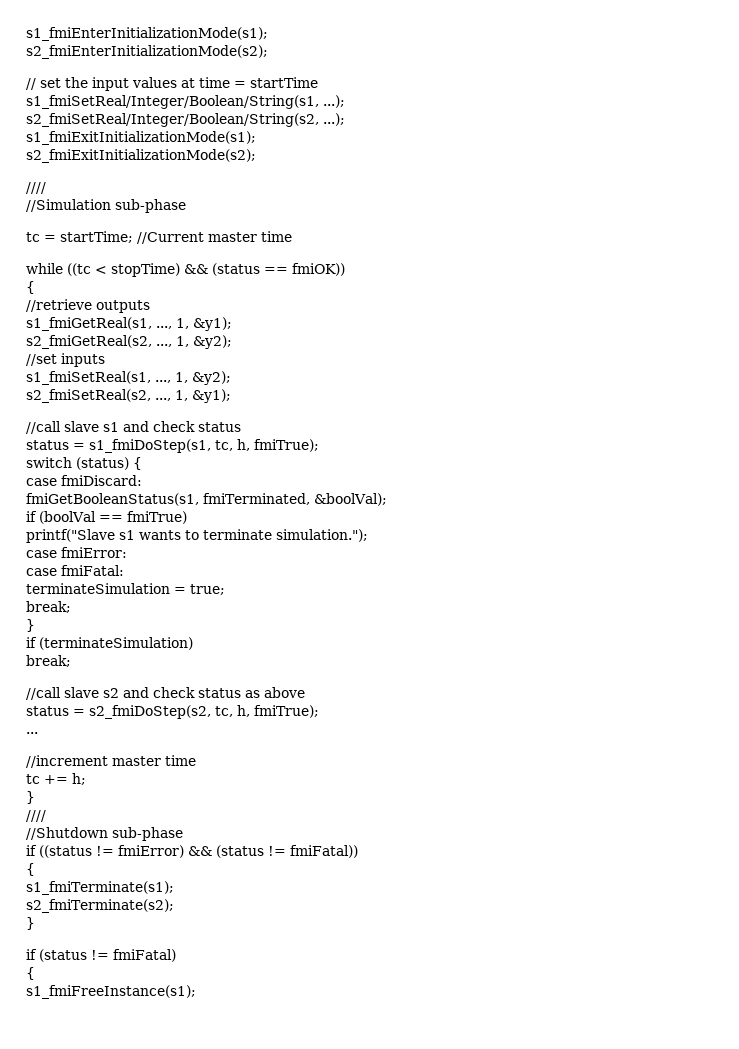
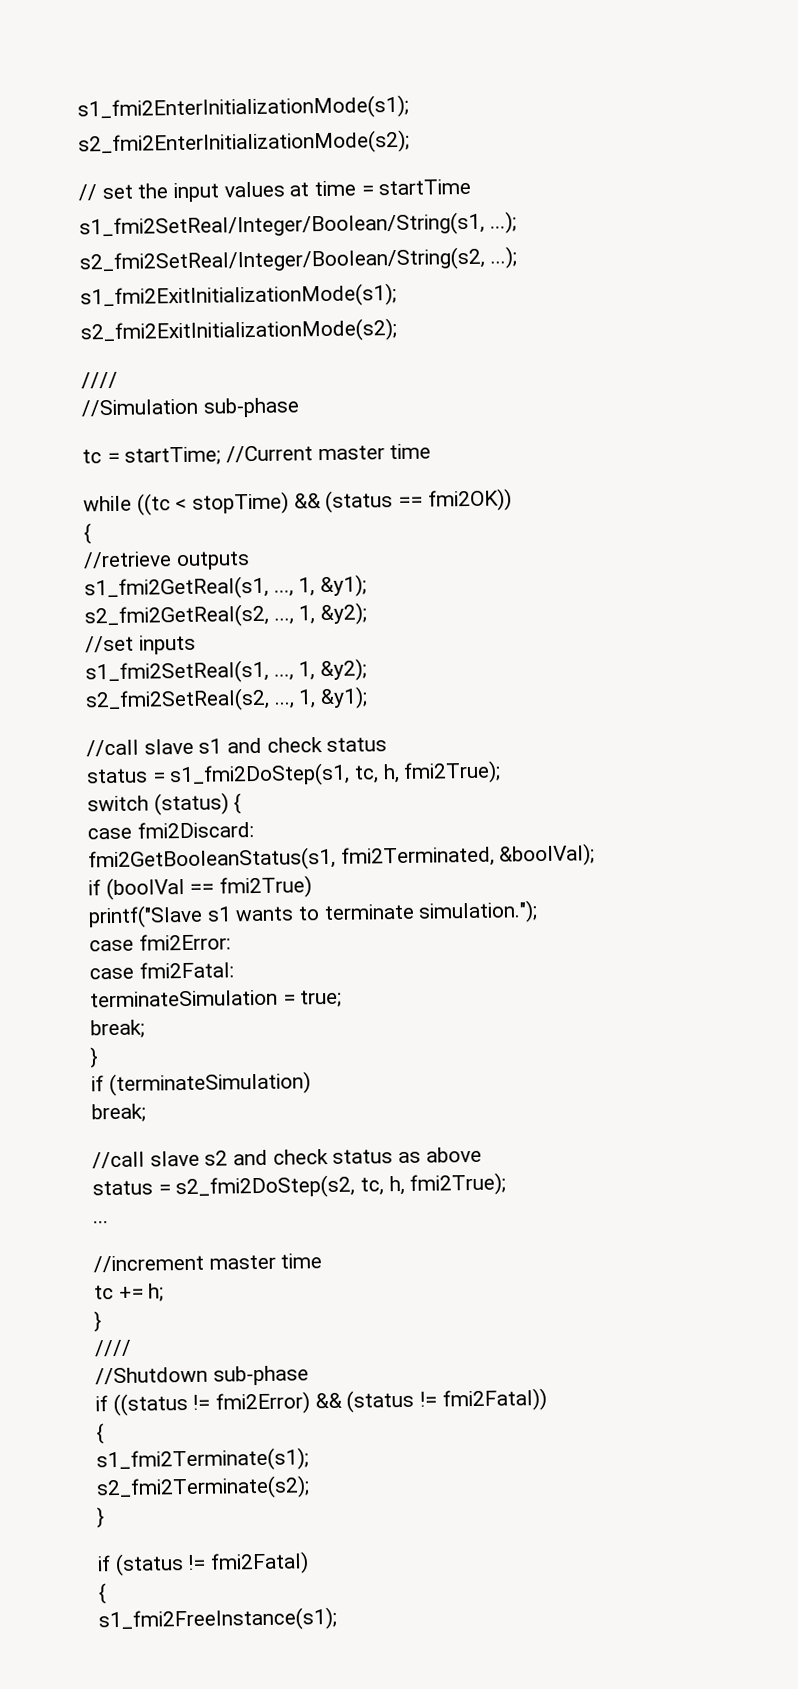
- s1_fmiEnterInitializationMode(s1);
- s2_fmiEnterInitializationMode(s2);
+ s1_fmi2EnterInitializationMode(s1);
+ s2_fmi2EnterInitializationMode(s2);
- s1_fmiSetReal/Integer/Boolean/String(s1, ...);
- s2_fmiSetReal/Integer/Boolean/String(s2, ...);
- s1_fmiExitInitializationMode(s1);
- s2_fmiExitInitializationMode(s2);
+ s1_fmi2SetReal/Integer/Boolean/String(s1, ...);
+ s2_fmi2SetReal/Integer/Boolean/String(s2, ...);
+ s1_fmi2ExitInitializationMode(s1);
+ s2_fmi2ExitInitializationMode(s2);
- while ((tc < stopTime) && (status == fmiOK))
+ while ((tc < stopTime) && (status == fmi2OK))
- s1_fmiGetReal(s1, ..., 1, &y1);
- s2_fmiGetReal(s2, ..., 1, &y2);
+ s1_fmi2GetReal(s1, ..., 1, &y1);
+ s2_fmi2GetReal(s2, ..., 1, &y2);
- s1_fmiSetReal(s1, ..., 1, &y2);
- s2_fmiSetReal(s2, ..., 1, &y1);
+ s1_fmi2SetReal(s1, ..., 1, &y2);
+ s2_fmi2SetReal(s2, ..., 1, &y1);
- status = s1_fmiDoStep(s1, tc, h, fmiTrue);
+ status = s1_fmi2DoStep(s1, tc, h, fmi2True);
- case fmiDiscard:
- fmiGetBooleanStatus(s1, fmiTerminated, &boolVal);
+ case fmi2Discard:
+ fmi2GetBooleanStatus(s1, fmi2Terminated, &boolVal);
- if (boolVal == fmiTrue)
+ if (boolVal == fmi2True)
- case fmiError:
- case fmiFatal:
+ case fmi2Error:
+ case fmi2Fatal:
- status = s2_fmiDoStep(s2, tc, h, fmiTrue);
+ status = s2_fmi2DoStep(s2, tc, h, fmi2True);
- if ((status != fmiError) && (status != fmiFatal))
+ if ((status != fmi2Error) && (status != fmi2Fatal))
  {
- s1_fmiTerminate(s1);
- s2_fmiTerminate(s2);
+ s1_fmi2Terminate(s1);
+ s2_fmi2Terminate(s2);
- if (status != fmiFatal)
+ if (status != fmi2Fatal)
  {
- s1_fmiFreeInstance(s1);
+ s1_fmi2FreeInstance(s1);

